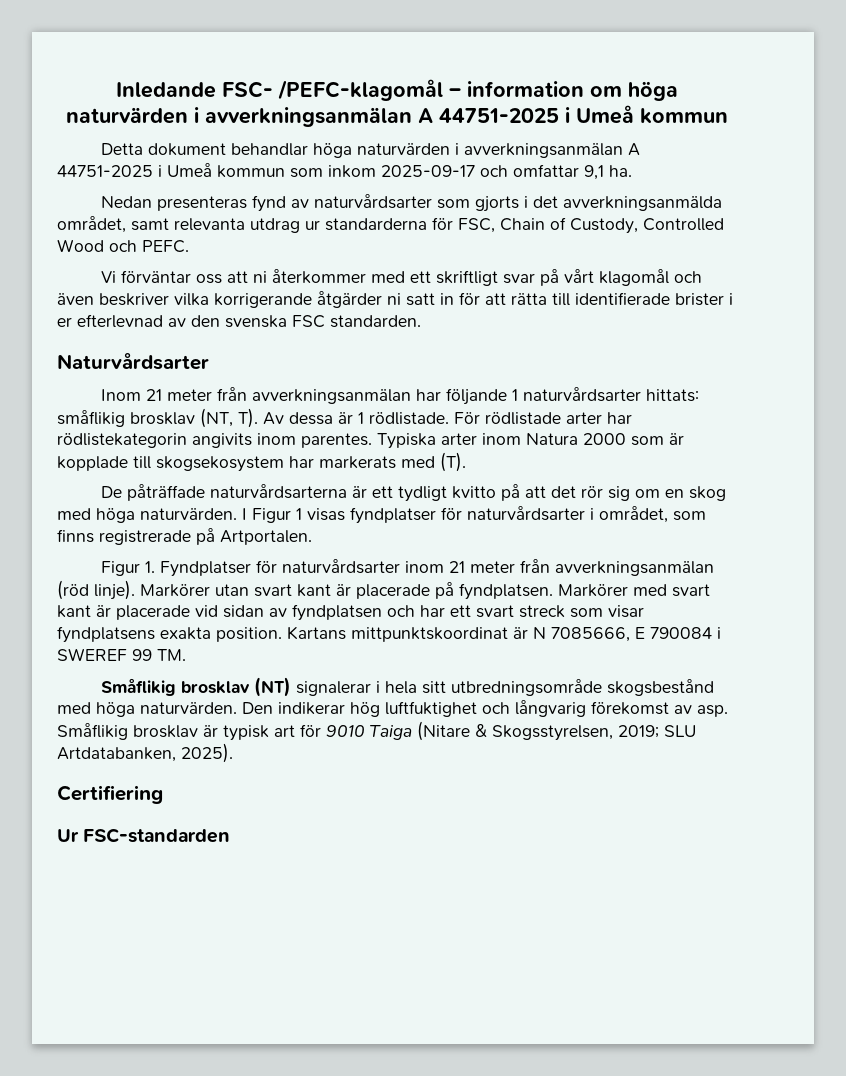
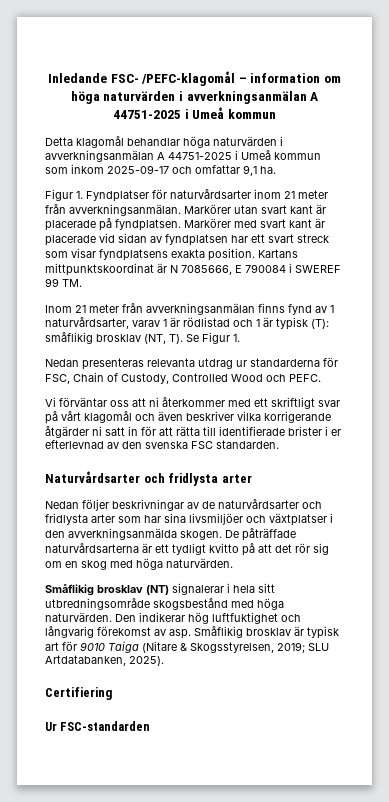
- Detta dokument behandlar höga naturvärden i avverkningsanmälan A 44751-2025 i Umeå kommun som inkom 2025-09-17 och omfattar 9,1 ha.
+ Detta klagomål behandlar höga naturvärden i avverkningsanmälan A 44751-2025 i Umeå kommun som inkom 2025-09-17 och omfattar 9,1 ha.
- Nedan presenteras fynd av naturvårdsarter som gjorts i det avverkningsanmälda området, samt relevanta utdrag ur standarderna för FSC, Chain of Custody, Controlled Wood och PEFC.
+ Figur 1. Fyndplatser för naturvårdsarter inom 21 meter från avverkningsanmälan. Markörer utan svart kant är placerade på fyndplatsen. Markörer med svart kant är placerade vid sidan av fyndplatsen har ett svart streck som visar fyndplatsens exakta position. Kartans mittpunktskoordinat är N 7085666, E 790084 i SWEREF 99 TM.
+ Inom 21 meter från avverkningsanmälan finns fynd av 1 naturvårdsarter, varav 1 är rödlistad och 1 är typisk (T): småflikig brosklav (NT, T). Se Figur 1.
+ Nedan presenteras relevanta utdrag ur standarderna för FSC, Chain of Custody, Controlled Wood och PEFC.
- Naturvårdsarter
- Inom 21 meter från avverkningsanmälan har följande 1 naturvårdsarter hittats: småflikig brosklav (NT, T). Av dessa är 1 rödlistade. För rödlistade arter har rödlistekategorin angivits inom parentes. Typiska arter inom Natura 2000 som är kopplade till skogsekosystem har markerats med (T).
- De påträffade naturvårdsarterna är ett tydligt kvitto på att det rör sig om en skog med höga naturvärden. I Figur 1 visas fyndplatser för naturvårdsarter i området, som finns registrerade på Artportalen.
- Figur 1. Fyndplatser för naturvårdsarter inom 21 meter från avverkningsanmälan (röd linje). Markörer utan svart kant är placerade på fyndplatsen. Markörer med svart kant är placerade vid sidan av fyndplatsen och har ett svart streck som visar fyndplatsens exakta position. Kartans mittpunktskoordinat är N 7085666, E 790084 i SWEREF 99 TM.
+ Naturvårdsarter och fridlysta arter
+ Nedan följer beskrivningar av de naturvårdsarter och fridlysta arter som har sina livsmiljöer och växtplatser i den avverkningsanmälda skogen. De påträffade naturvårdsarterna är ett tydligt kvitto på att det rör sig om en skog med höga naturvärden.

